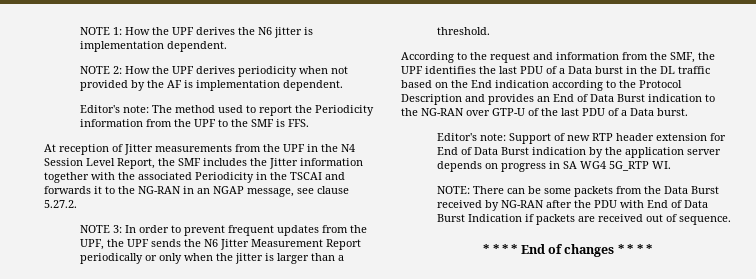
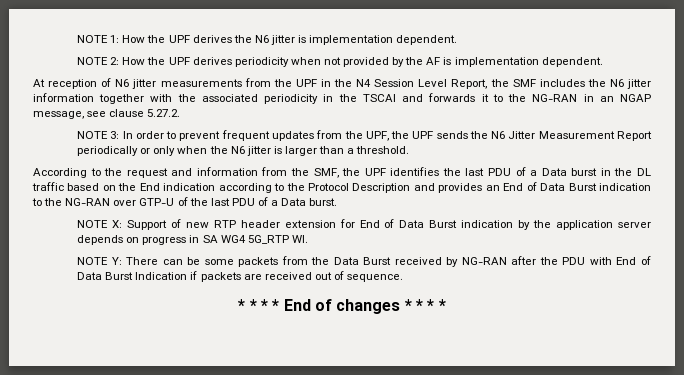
- Editor's note: The method used to report the Periodicity information from the UPF to the SMF is FFS.
- At reception of Jitter measurements from the UPF in the N4 Session Level Report, the SMF includes the Jitter information together with the associated Periodicity in the TSCAI and forwards it to the NG-RAN in an NGAP message, see clause 5.27.2.
+ At reception of N6 jitter measurements from the UPF in the N4 Session Level Report, the SMF includes the N6 jitter information together with the associated periodicity in the TSCAI and forwards it to the NG-RAN in an NGAP message, see clause 5.27.2.
- NOTE 3: In order to prevent frequent updates from the UPF, the UPF sends the N6 Jitter Measurement Report periodically or only when the jitter is larger than a threshold.
+ NOTE 3: In order to prevent frequent updates from the UPF, the UPF sends the N6 Jitter Measurement Report periodically or only when the N6 jitter is larger than a threshold.
- Editor's note: Support of new RTP header extension for End of Data Burst indication by the application server depends on progress in SA WG4 5G_RTP WI.
+ NOTE X: Support of new RTP header extension for End of Data Burst indication by the application server depends on progress in SA WG4 5G_RTP WI.
- NOTE: There can be some packets from the Data Burst received by NG-RAN after the PDU with End of Data Burst Indication if packets are received out of sequence.
+ NOTE Y: There can be some packets from the Data Burst received by NG-RAN after the PDU with End of Data Burst Indication if packets are received out of sequence.

